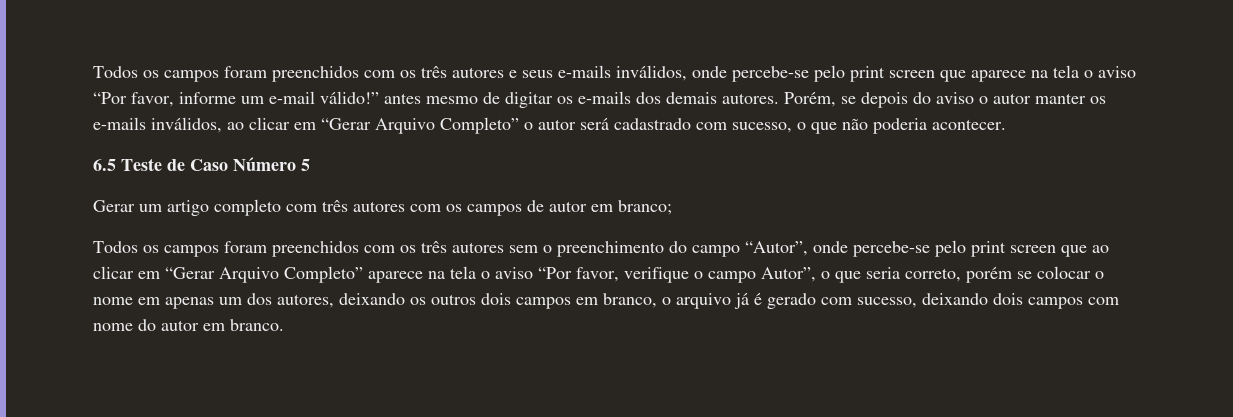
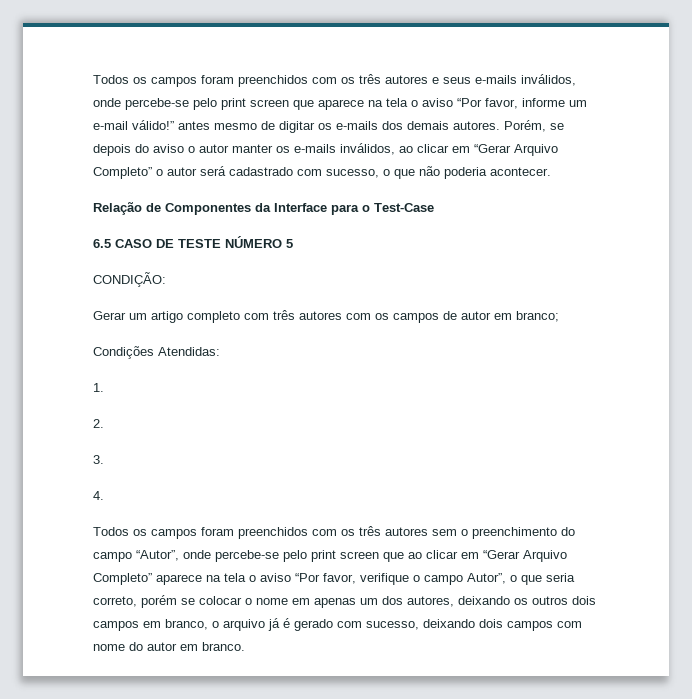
- 6.5 Teste de Caso Número 5
+ Relação de Componentes da Interface para o Test-Case
+ 6.5 CASO DE TESTE NÚMERO 5
+ CONDIÇÃO:
+ Condições Atendidas:
+ 1.
+ 2.
+ 3.
+ 4.

